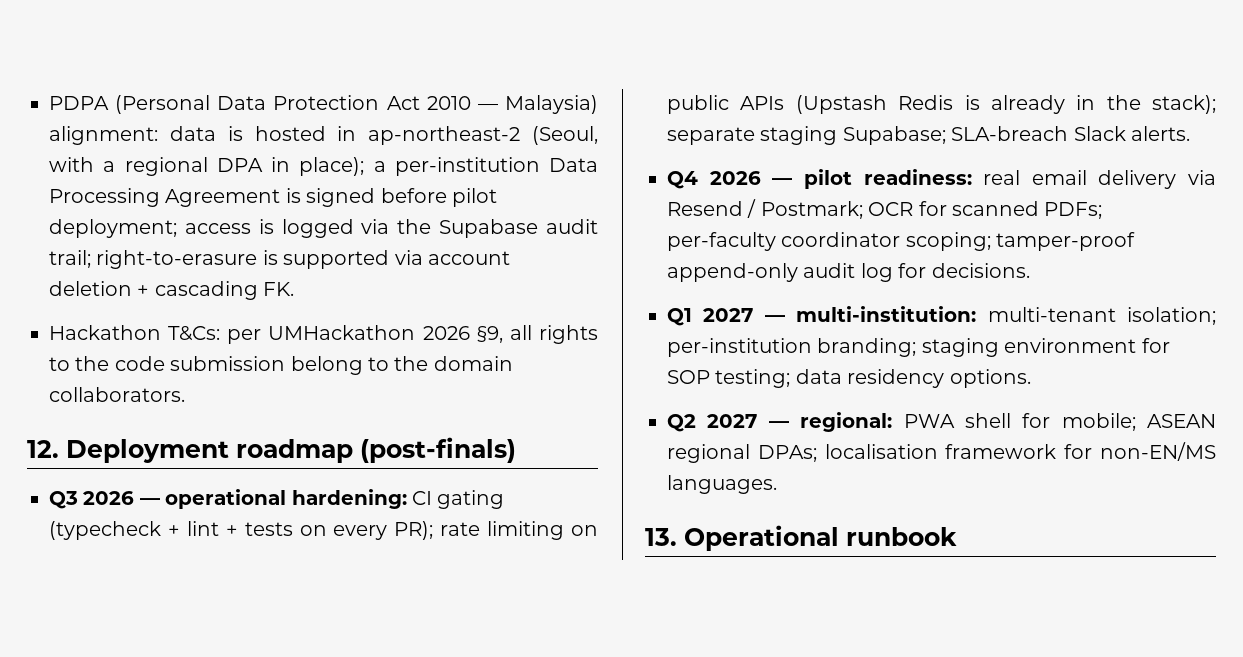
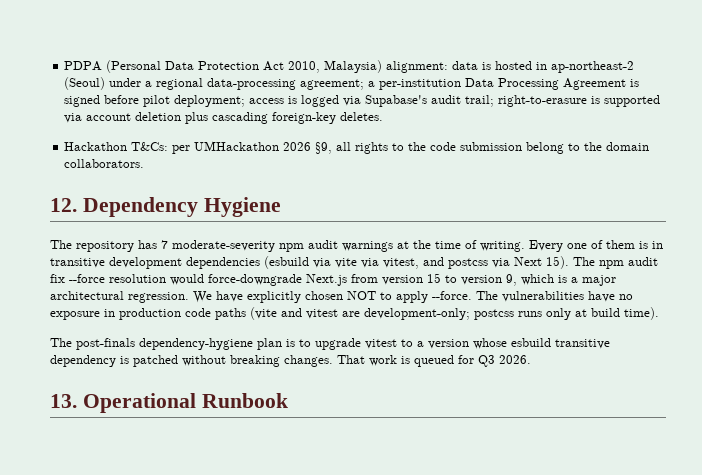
- PDPA (Personal Data Protection Act 2010 — Malaysia) alignment: data is hosted in ap-northeast-2 (Seoul, with a regional DPA in place); a per-institution Data Processing Agreement is signed before pilot deployment; access is logged via the Supabase audit trail; right-to-erasure is supported via account deletion + cascading FK.
+ PDPA (Personal Data Protection Act 2010, Malaysia) alignment: data is hosted in ap-northeast-2 (Seoul) under a regional data-processing agreement; a per-institution Data Processing Agreement is signed before pilot deployment; access is logged via Supabase's audit trail; right-to-erasure is supported via account deletion plus cascading foreign-key deletes.
- 12. Deployment roadmap (post-finals)
- Q3 2026 — operational hardening: CI gating (typecheck + lint + tests on every PR); rate limiting on public APIs (Upstash Redis is already in the stack); separate staging Supabase; SLA-breach Slack alerts.
- Q4 2026 — pilot readiness: real email delivery via Resend / Postmark; OCR for scanned PDFs; per-faculty coordinator scoping; tamper-proof append-only audit log for decisions.
- Q1 2027 — multi-institution: multi-tenant isolation; per-institution branding; staging environment for SOP testing; data residency options.
- Q2 2027 — regional: PWA shell for mobile; ASEAN regional DPAs; localisation framework for non-EN/MS languages.
+ 12. Dependency Hygiene
+ The repository has 7 moderate-severity npm audit warnings at the time of writing. Every one of them is in transitive development dependencies (esbuild via vite via vitest, and postcss via Next 15). The npm audit fix --force resolution would force-downgrade Next.js from version 15 to version 9, which is a major architectural regression. We have explicitly chosen NOT to apply --force. The vulnerabilities have no exposure in production code paths (vite and vitest are development-only; postcss runs only at build time).
+ The post-finals dependency-hygiene plan is to upgrade vitest to a version whose esbuild transitive dependency is patched without breaking changes. That work is queued for Q3 2026.
- 13. Operational runbook
+ 13. Operational Runbook

